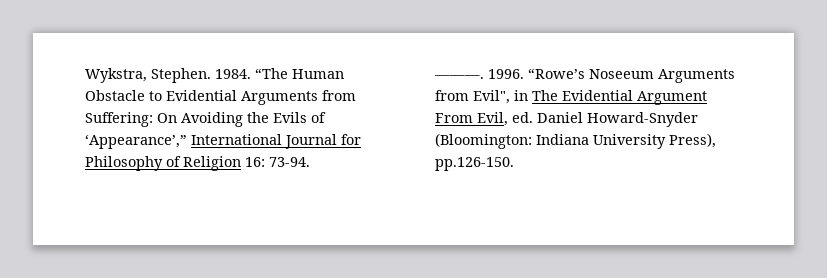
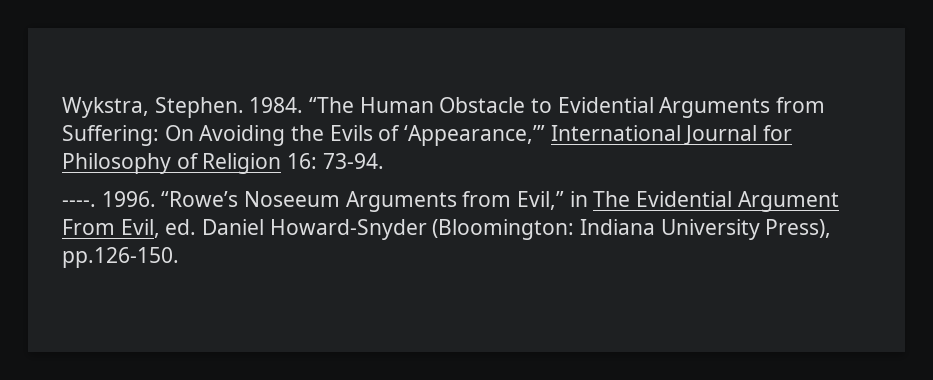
- “The Human Obstacle to Evidential Arguments from Suffering: On Avoiding the Evils of ‘Appearance’,” International Journal for Philosophy of Religion 16: 73-94.
+ “The Human Obstacle to Evidential Arguments from Suffering: On Avoiding the Evils of ‘Appearance,’” International Journal for Philosophy of Religion 16: 73-94.
- ———.
+ ----.
- “Rowe’s Noseeum Arguments from Evil", in The Evidential Argument From Evil, ed. Daniel Howard-Snyder (Bloomington: Indiana University Press), pp.126-150.
+ “Rowe’s Noseeum Arguments from Evil,” in The Evidential Argument From Evil, ed. Daniel Howard-Snyder (Bloomington: Indiana University Press), pp.126-150.

